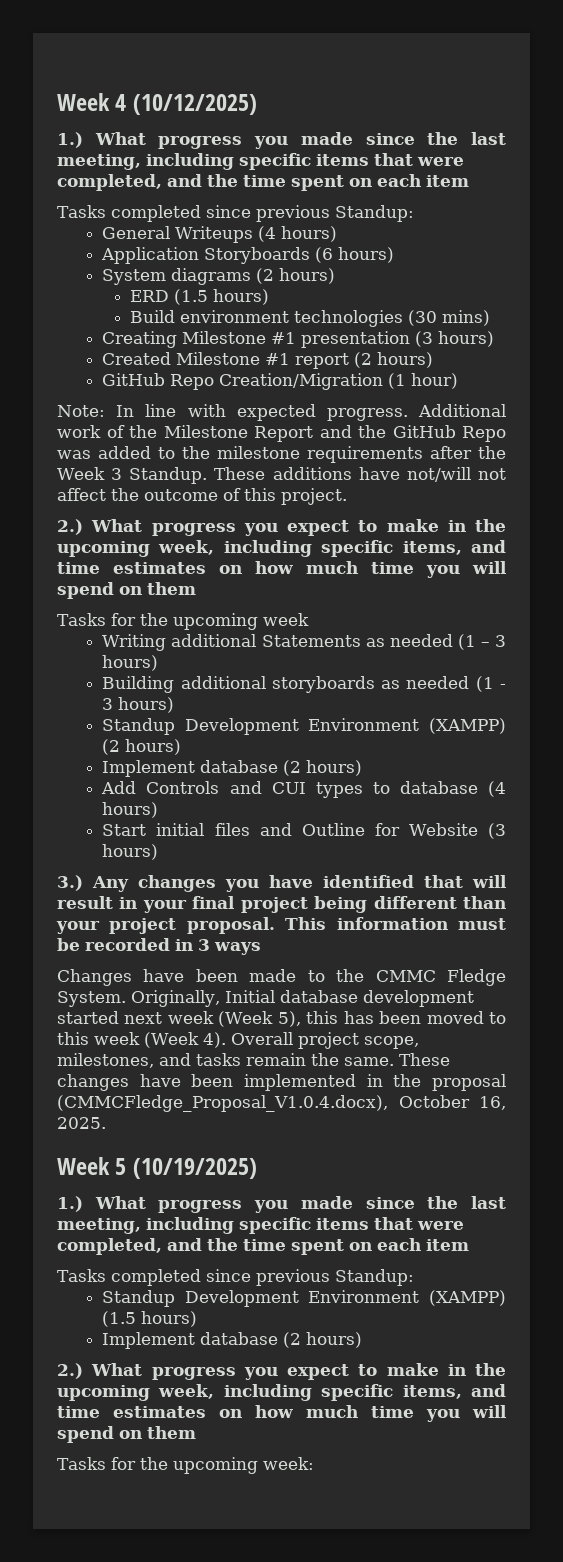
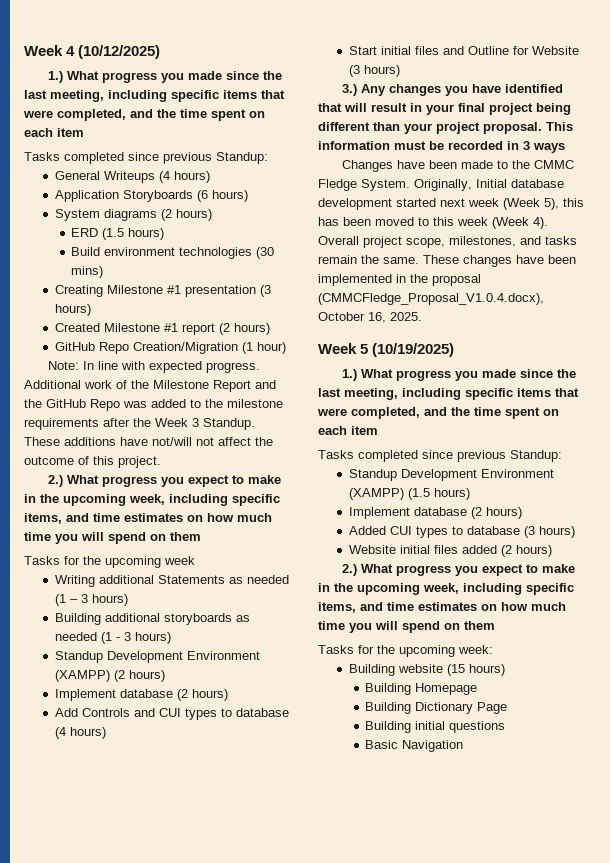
+ Added CUI types to database (3 hours)
+ Website initial files added (2 hours)
+ Building website (15 hours)
+ Building Homepage
+ Building Dictionary Page
+ Building initial questions
+ Basic Navigation

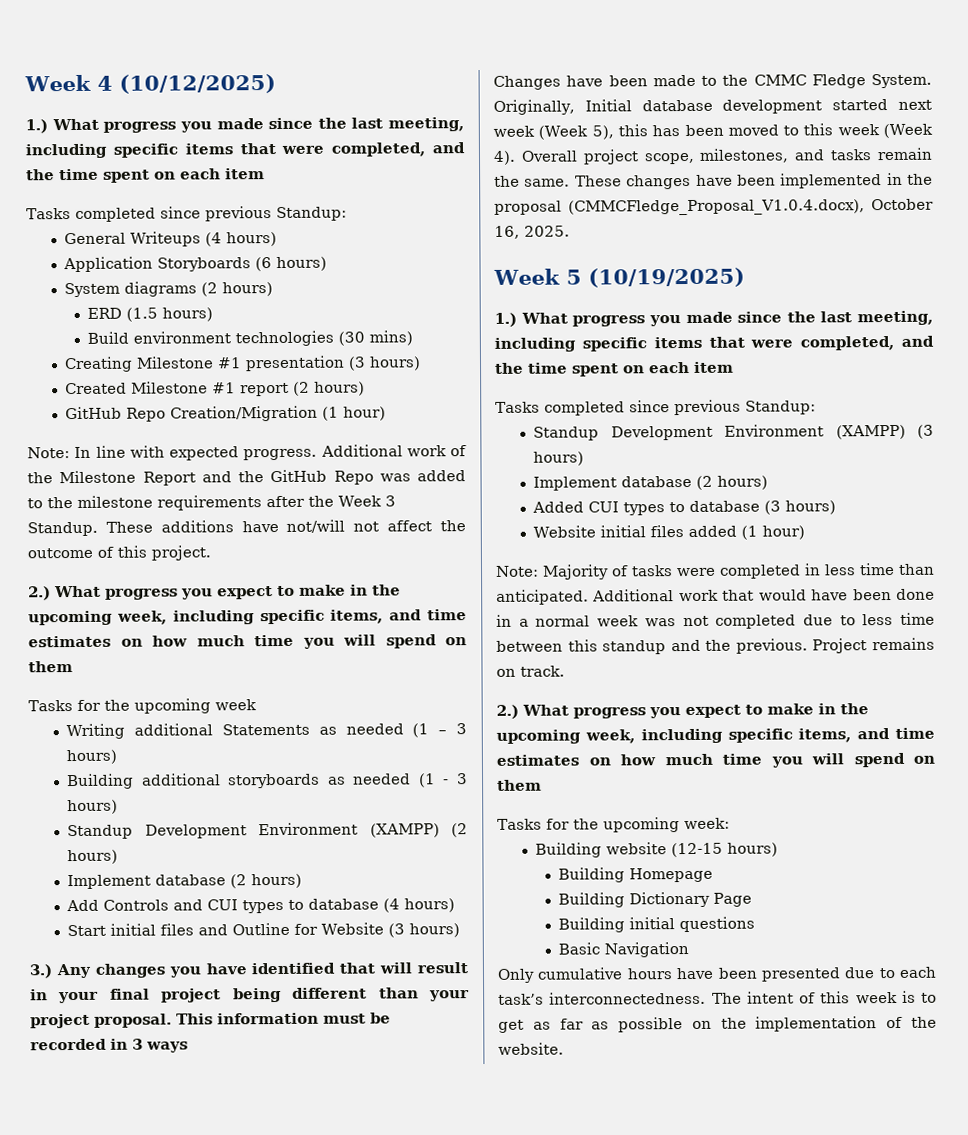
- Standup Development Environment (XAMPP) (1.5 hours)
+ Standup Development Environment (XAMPP) (3 hours)
- Website initial files added (2 hours)
+ Website initial files added (1 hour)
+ Note: Majority of tasks were completed in less time than anticipated. Additional work that would have been done in a normal week was not completed due to less time between this standup and the previous. Project remains on track.
- Building website (15 hours)
+ Building website (12-15 hours)
+ Only cumulative hours have been presented due to each task’s interconnectedness. The intent of this week is to get as far as possible on the implementation of the website.

